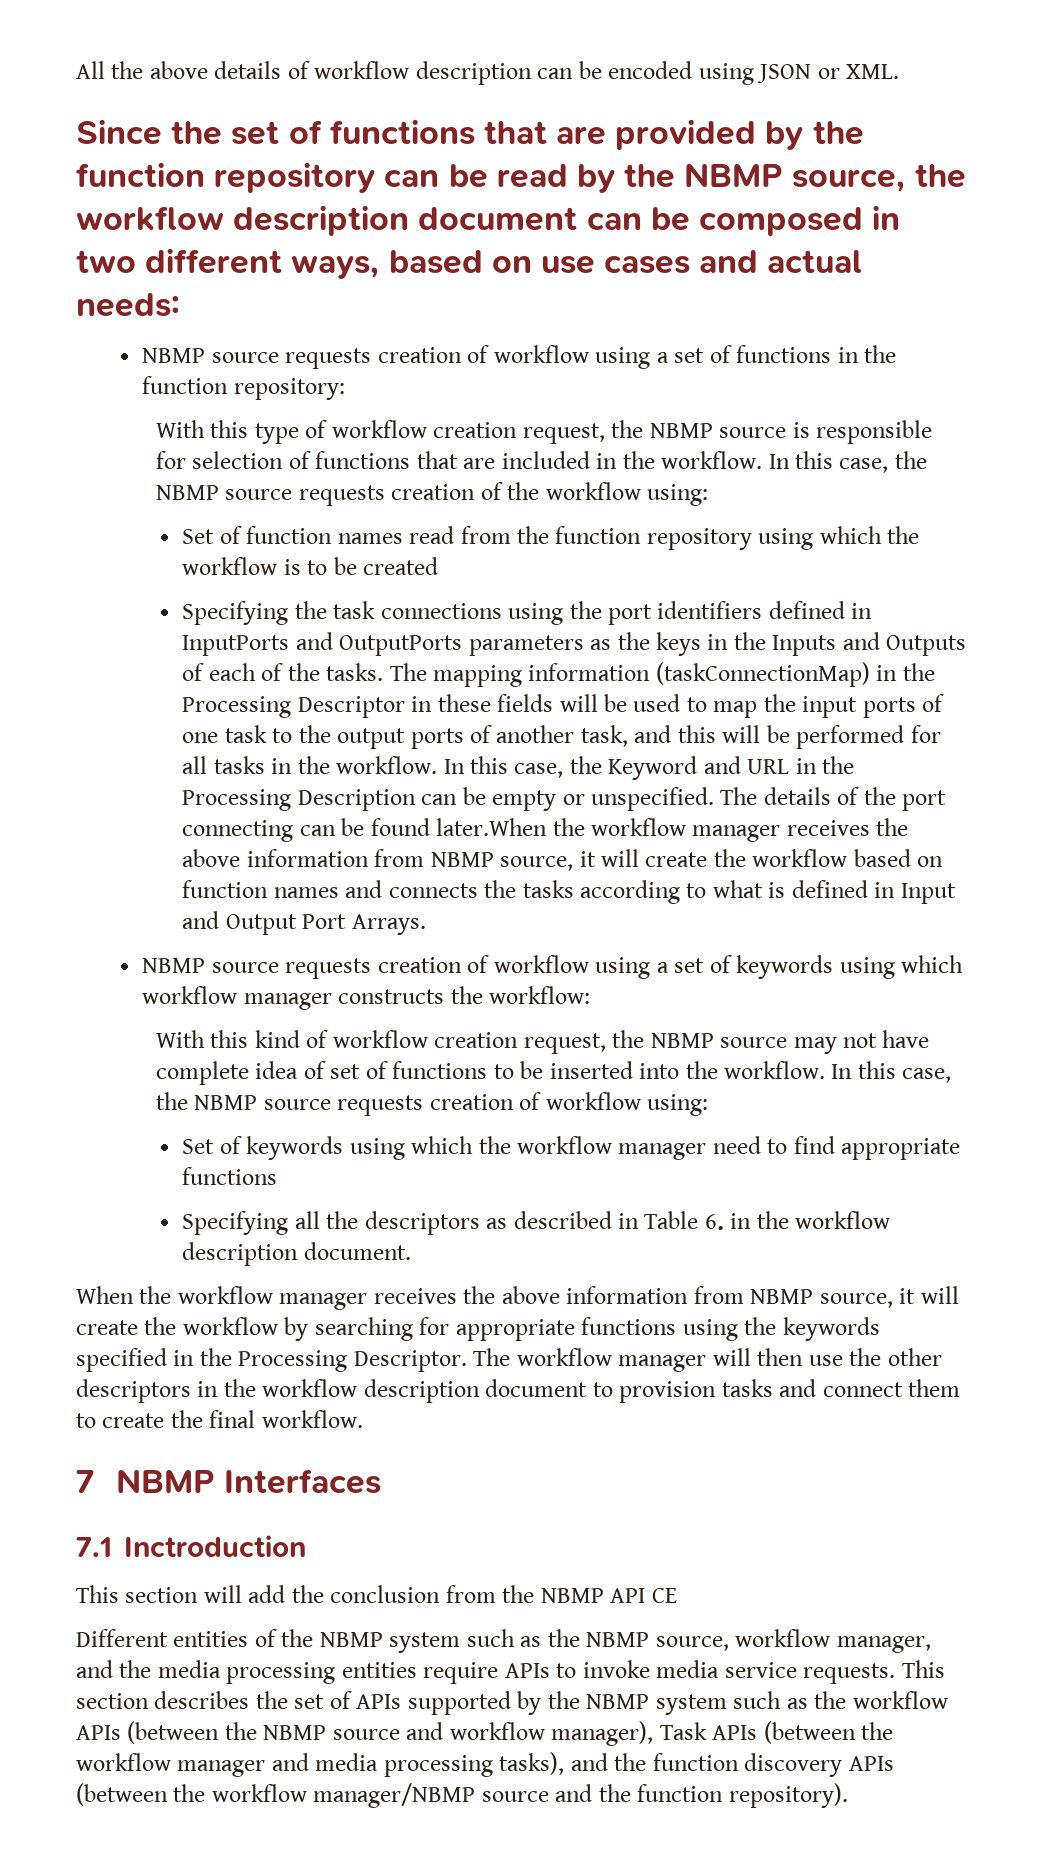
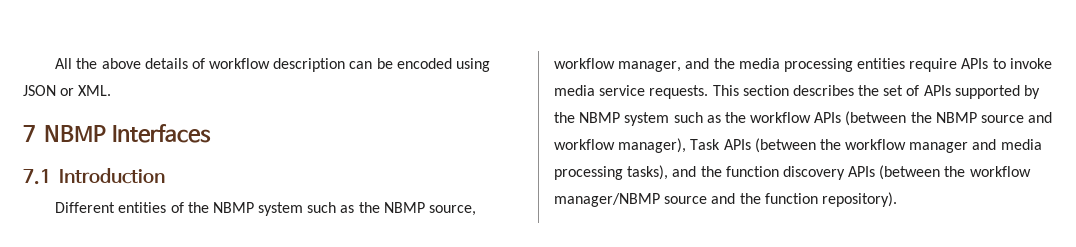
- Since the set of functions that are provided by the function repository can be read by the NBMP source, the workflow description document can be composed in two different ways, based on use cases and actual needs:
- NBMP source requests creation of workflow using a set of functions in the function repository:
- With this type of workflow creation request, the NBMP source is responsible for selection of functions that are included in the workflow. In this case, the NBMP source requests creation of the workflow using:
- Set of function names read from the function repository using which the workflow is to be created
- Specifying the task connections using the port identifiers defined in InputPorts and OutputPorts parameters as the keys in the Inputs and Outputs of each of the tasks. The mapping information (taskConnectionMap) in the Processing Descriptor in these fields will be used to map the input ports of one task to the output ports of another task, and this will be performed for all tasks in the workflow. In this case, the Keyword and URL in the Processing Description can be empty or unspecified. The details of the port connecting can be found later.When the workflow manager receives the above information from NBMP source, it will create the workflow based on function names and connects the tasks according to what is defined in Input and Output Port Arrays.
- NBMP source requests creation of workflow using a set of keywords using which workflow manager constructs the workflow:
- With this kind of workflow creation request, the NBMP source may not have complete idea of set of functions to be inserted into the workflow. In this case, the NBMP source requests creation of workflow using:
- Set of keywords using which the workflow manager need to find appropriate functions
- Specifying all the descriptors as described in Table 6. in the workflow description document.
- When the workflow manager receives the above information from NBMP source, it will create the workflow by searching for appropriate functions using the keywords specified in the Processing Descriptor. The workflow manager will then use the other descriptors in the workflow description document to provision tasks and connect them to create the final workflow.
  7 NBMP Interfaces
- 7.1 Inctroduction
- This section will add the conclusion from the NBMP API CE
+ 7.1 Introduction

